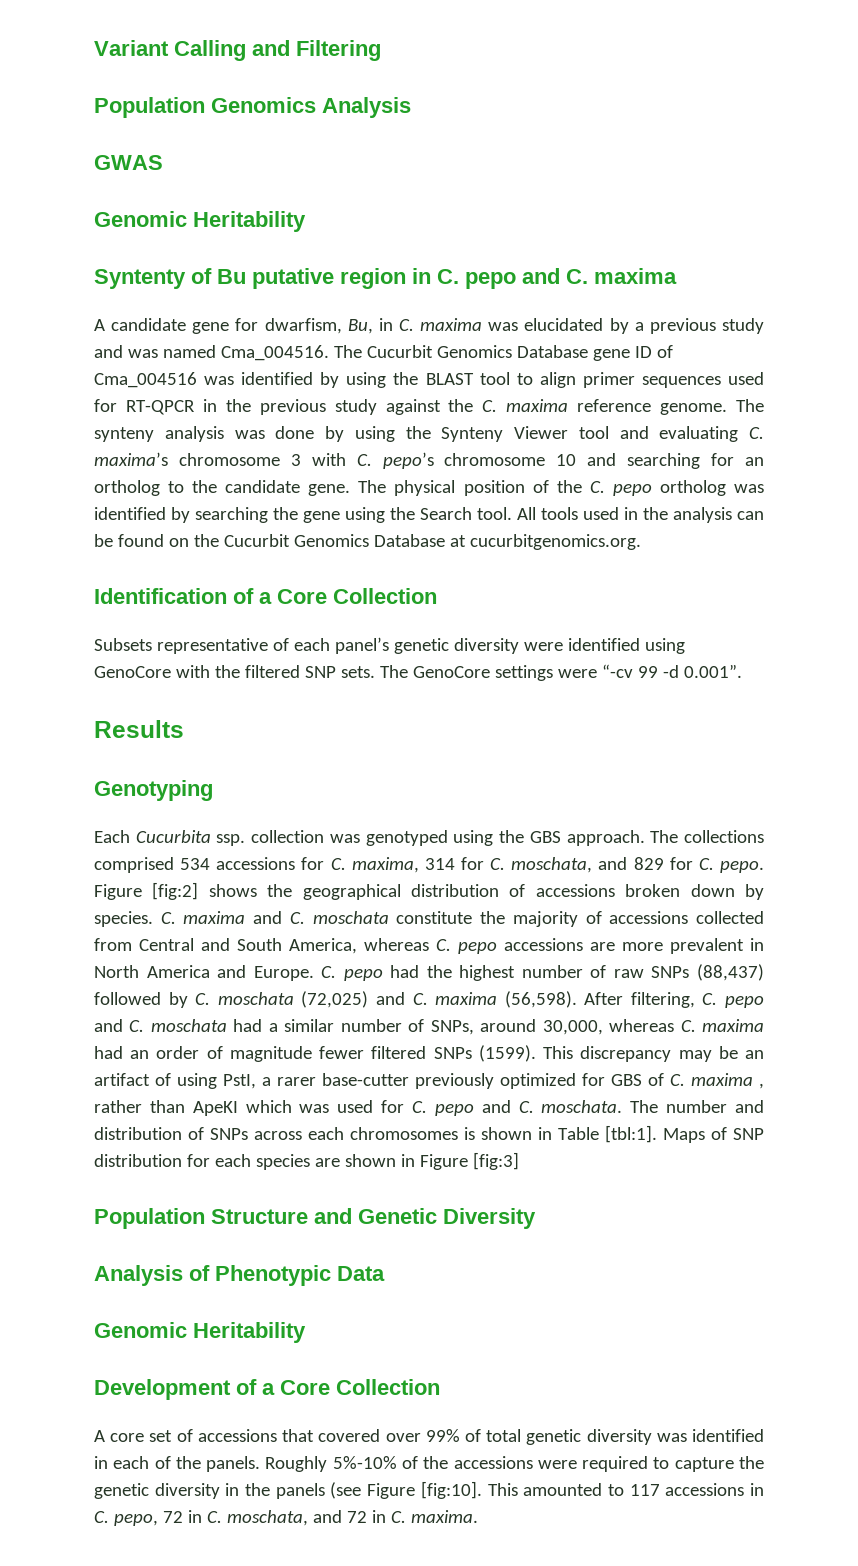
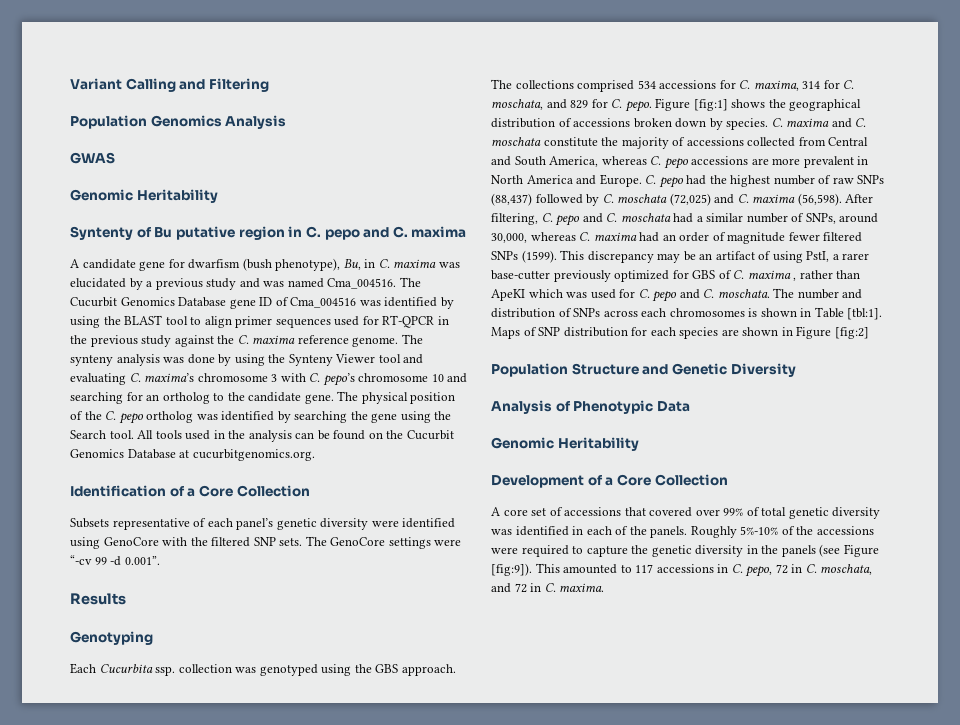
- A candidate gene for dwarfism, Bu, in C. maxima was elucidated by a previous study and was named Cma_004516.
+ A candidate gene for dwarfism (bush phenotype), Bu, in C. maxima was elucidated by a previous study and was named Cma_004516.
- Figure [fig:2] shows the geographical distribution of accessions broken down by species.
+ Figure [fig:1] shows the geographical distribution of accessions broken down by species.
- Maps of SNP distribution for each species are shown in Figure [fig:3]
+ Maps of SNP distribution for each species are shown in Figure [fig:2]
- Roughly 5%-10% of the accessions were required to capture the genetic diversity in the panels (see Figure [fig:10].
+ Roughly 5%-10% of the accessions were required to capture the genetic diversity in the panels (see Figure [fig:9]).

